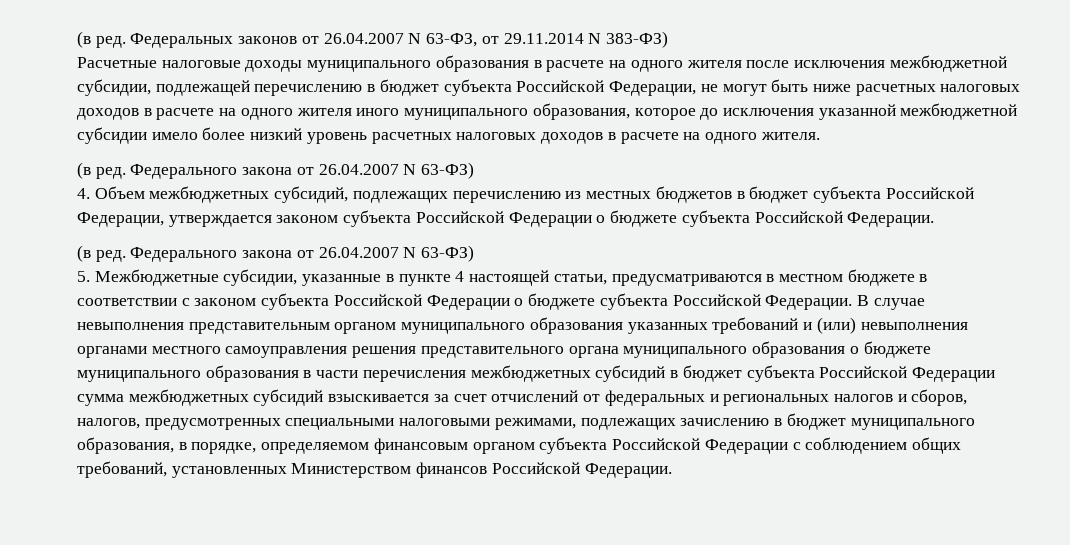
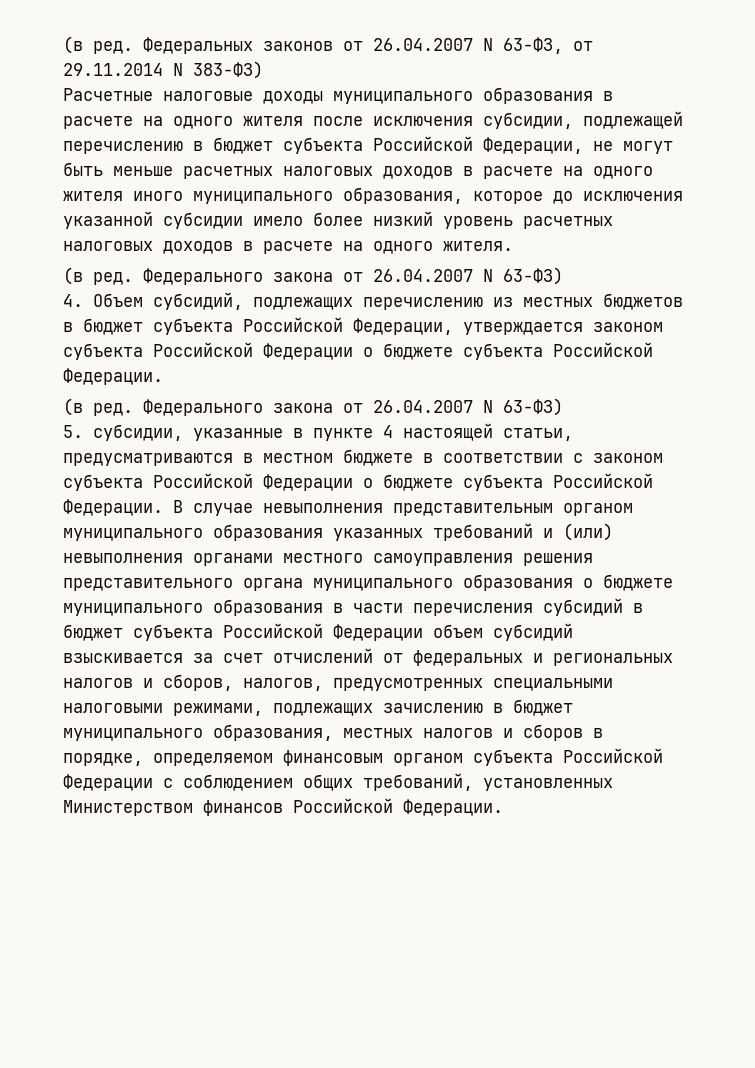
- Расчетные налоговые доходы муниципального образования в расчете на одного жителя после исключения межбюджетной субсидии, подлежащей перечислению в бюджет субъекта Российской Федерации, не могут быть ниже расчетных налоговых доходов в расчете на одного жителя иного муниципального образования, которое до исключения указанной межбюджетной субсидии имело более низкий уровень расчетных налоговых доходов в расчете на одного жителя.
+ Расчетные налоговые доходы муниципального образования в расчете на одного жителя после исключения субсидии, подлежащей перечислению в бюджет субъекта Российской Федерации, не могут быть меньше расчетных налоговых доходов в расчете на одного жителя иного муниципального образования, которое до исключения указанной субсидии имело более низкий уровень расчетных налоговых доходов в расчете на одного жителя.
- 4. Объем межбюджетных субсидий, подлежащих перечислению из местных бюджетов в бюджет субъекта Российской Федерации, утверждается законом субъекта Российской Федерации о бюджете субъекта Российской Федерации.
+ 4. Объем субсидий, подлежащих перечислению из местных бюджетов в бюджет субъекта Российской Федерации, утверждается законом субъекта Российской Федерации о бюджете субъекта Российской Федерации.
- 5. Межбюджетные субсидии, указанные в пункте 4 настоящей статьи, предусматриваются в местном бюджете в соответствии с законом субъекта Российской Федерации о бюджете субъекта Российской Федерации.
+ 5. субсидии, указанные в пункте 4 настоящей статьи, предусматриваются в местном бюджете в соответствии с законом субъекта Российской Федерации о бюджете субъекта Российской Федерации.
- В случае невыполнения представительным органом муниципального образования указанных требований и (или) невыполнения органами местного самоуправления решения представительного органа муниципального образования о бюджете муниципального образования в части перечисления межбюджетных субсидий в бюджет субъекта Российской Федерации сумма межбюджетных субсидий взыскивается за счет отчислений от федеральных и региональных налогов и сборов, налогов, предусмотренных специальными налоговыми режимами, подлежащих зачислению в бюджет муниципального образования, в порядке, определяемом финансовым органом субъекта Российской Федерации с соблюдением общих требований, установленных Министерством финансов Российской Федерации.
+ В случае невыполнения представительным органом муниципального образования указанных требований и (или) невыполнения органами местного самоуправления решения представительного органа муниципального образования о бюджете муниципального образования в части перечисления субсидий в бюджет субъекта Российской Федерации объем субсидий взыскивается за счет отчислений от федеральных и региональных налогов и сборов, налогов, предусмотренных специальными налоговыми режимами, подлежащих зачислению в бюджет муниципального образования, местных налогов и сборов в порядке, определяемом финансовым органом субъекта Российской Федерации с соблюдением общих требований, установленных Министерством финансов Российской Федерации.

